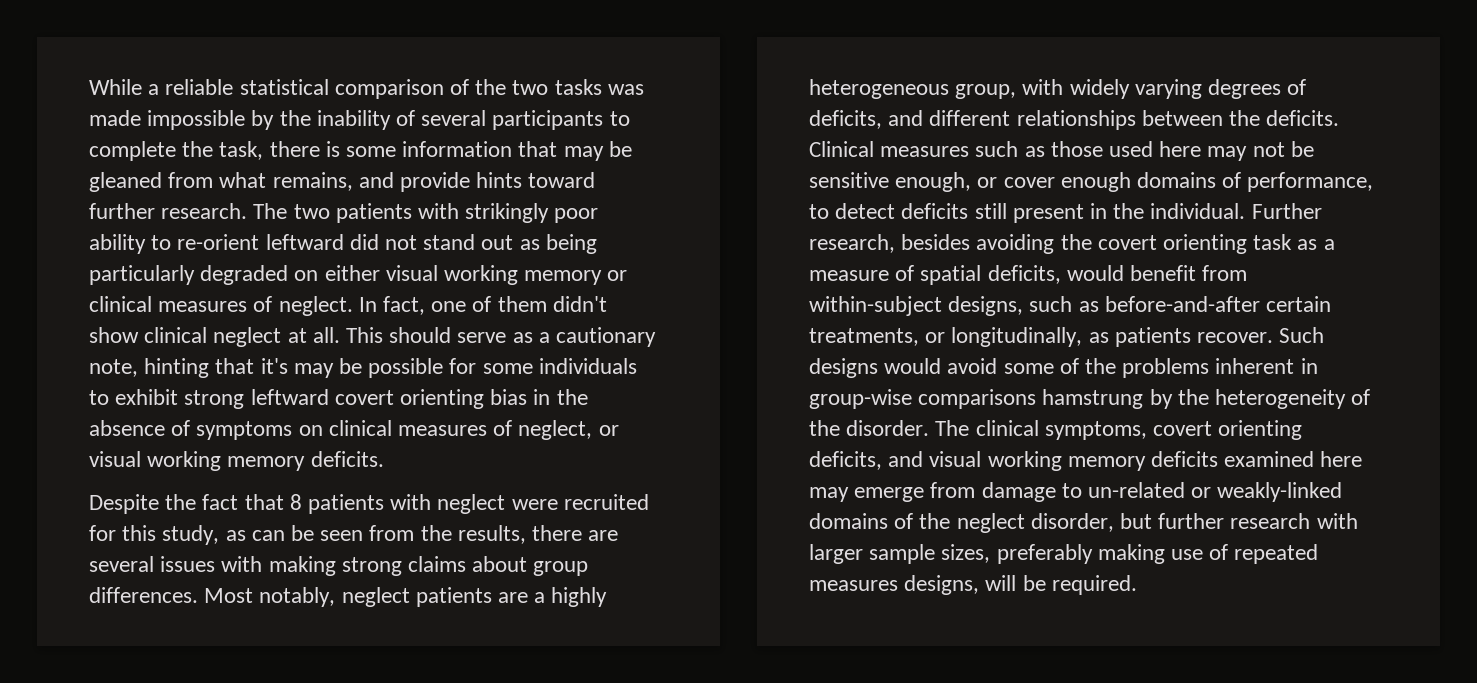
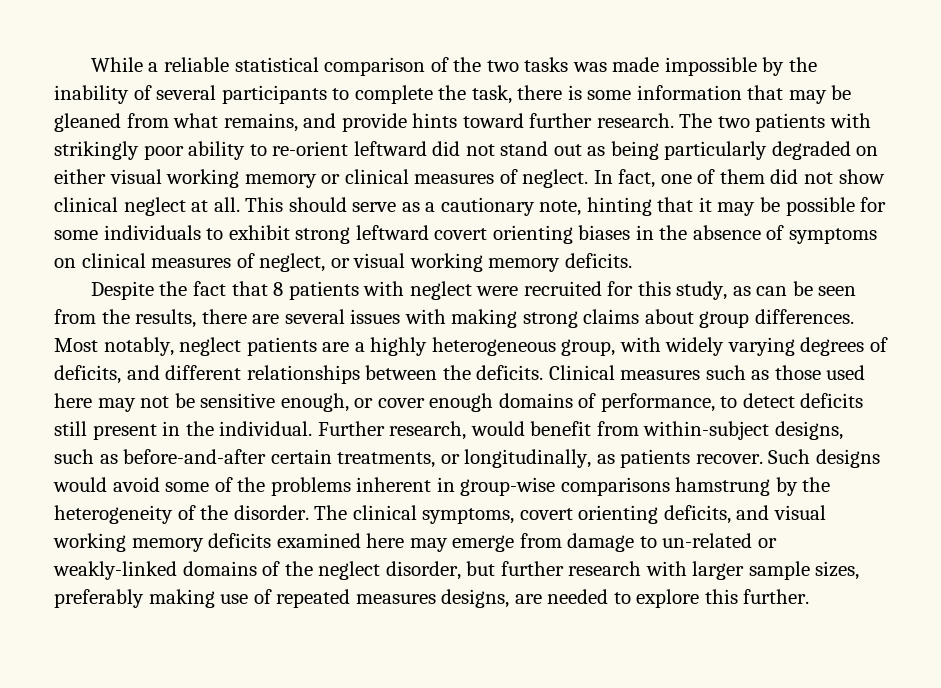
- In fact, one of them didn't show clinical neglect at all.
+ In fact, one of them did not show clinical neglect at all.
- This should serve as a cautionary note, hinting that it's may be possible for some individuals to exhibit strong leftward covert orienting bias in the absence of symptoms on clinical measures of neglect, or visual working memory deficits.
+ This should serve as a cautionary note, hinting that it may be possible for some individuals to exhibit strong leftward covert orienting biases in the absence of symptoms on clinical measures of neglect, or visual working memory deficits.
- Further research, besides avoiding the covert orienting task as a measure of spatial deficits, would benefit from within-subject designs, such as before-and-after certain treatments, or longitudinally, as patients recover.
+ Further research, would benefit from within-subject designs, such as before-and-after certain treatments, or longitudinally, as patients recover.
- The clinical symptoms, covert orienting deficits, and visual working memory deficits examined here may emerge from damage to un-related or weakly-linked domains of the neglect disorder, but further research with larger sample sizes, preferably making use of repeated measures designs, will be required.
+ The clinical symptoms, covert orienting deficits, and visual working memory deficits examined here may emerge from damage to un-related or weakly-linked domains of the neglect disorder, but further research with larger sample sizes, preferably making use of repeated measures designs, are needed to explore this further.

